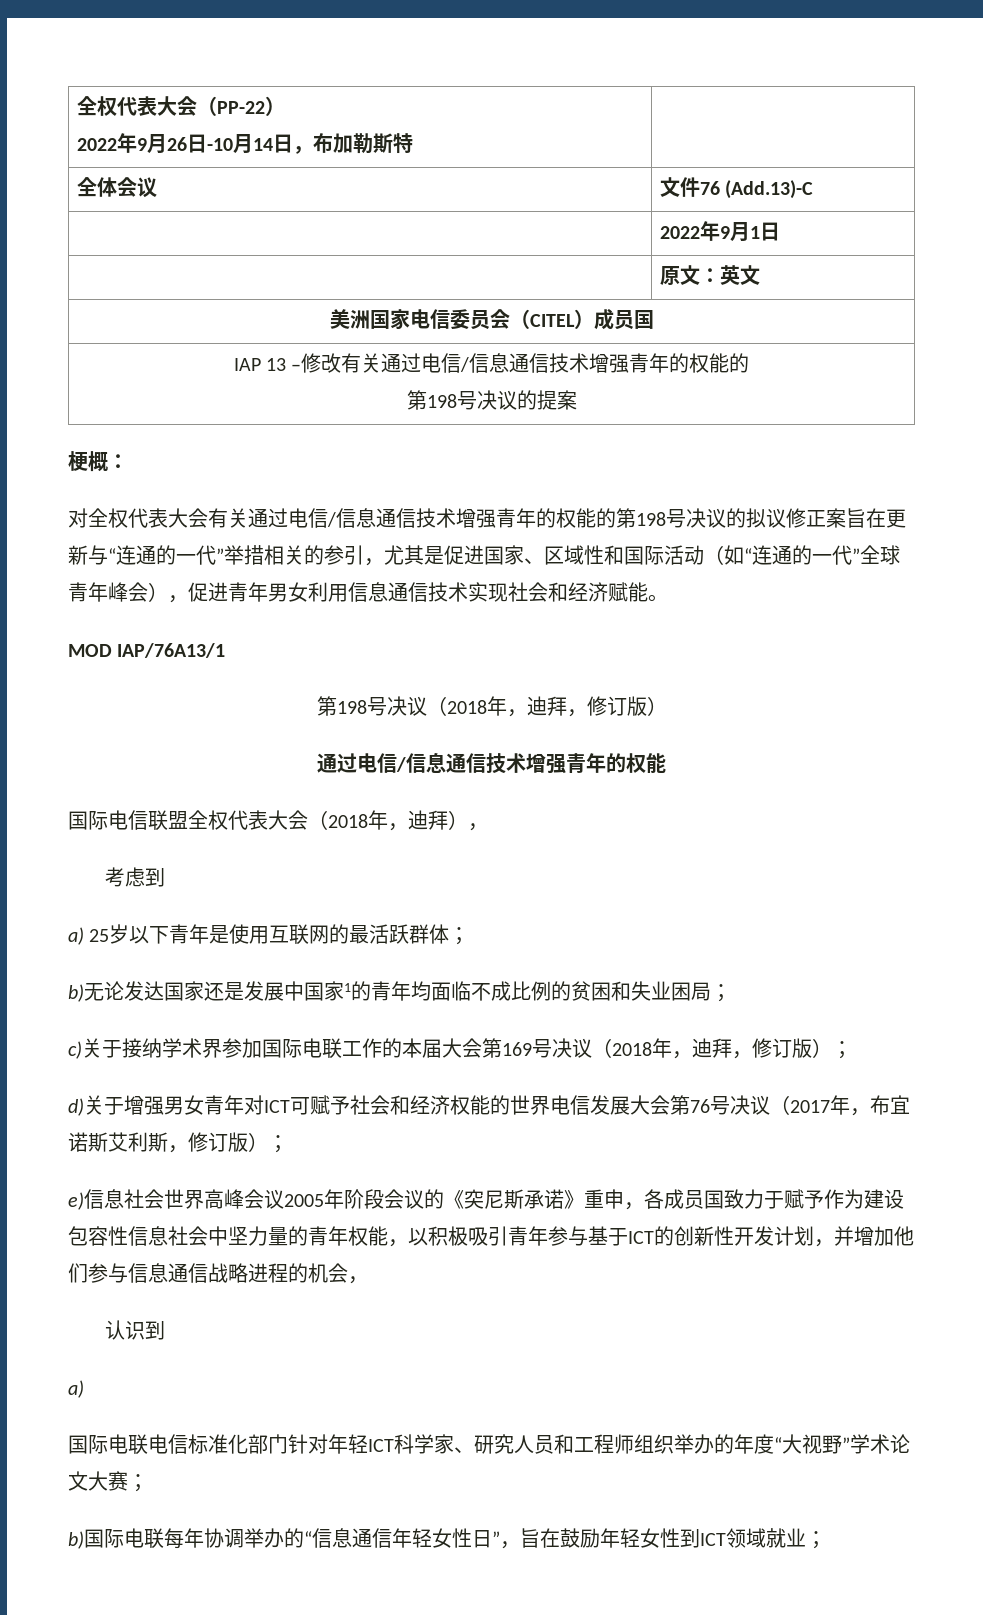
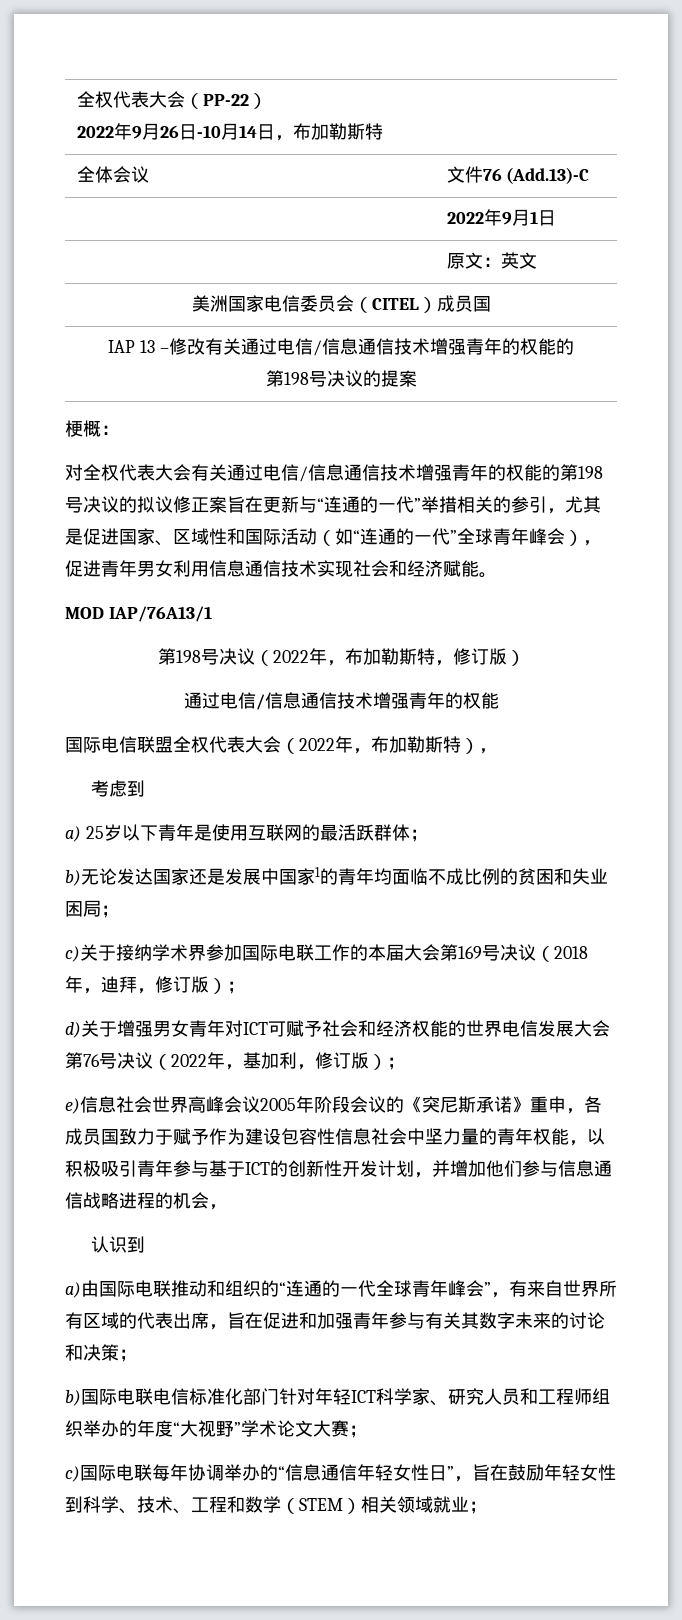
- 第198号决议（2018年，迪拜，修订版）
+ 第198号决议（2022年，布加勒斯特，修订版）
- 国际电信联盟全权代表大会（2018年，迪拜），
+ 国际电信联盟全权代表大会（2022年，布加勒斯特），
- d)关于增强男女青年对ICT可赋予社会和经济权能的世界电信发展大会第76号决议（2017年，布宜诺斯艾利斯，修订版）；
+ d)关于增强男女青年对ICT可赋予社会和经济权能的世界电信发展大会第76号决议（2022年，基加利，修订版）；
  认识到
- a)
- 国际电联电信标准化部门针对年轻ICT科学家、研究人员和工程师组织举办的年度“大视野”学术论文大赛；
+ a)由国际电联推动和组织的“连通的一代全球青年峰会”，有来自世界所有区域的代表出席，旨在促进和加强青年参与有关其数字未来的讨论和决策；
+ b)国际电联电信标准化部门针对年轻ICT科学家、研究人员和工程师组织举办的年度“大视野”学术论文大赛；
- b)国际电联每年协调举办的“信息通信年轻女性日”，旨在鼓励年轻女性到ICT领域就业；
+ c)国际电联每年协调举办的“信息通信年轻女性日”，旨在鼓励年轻女性到科学、技术、工程和数学（STEM）相关领域就业；

